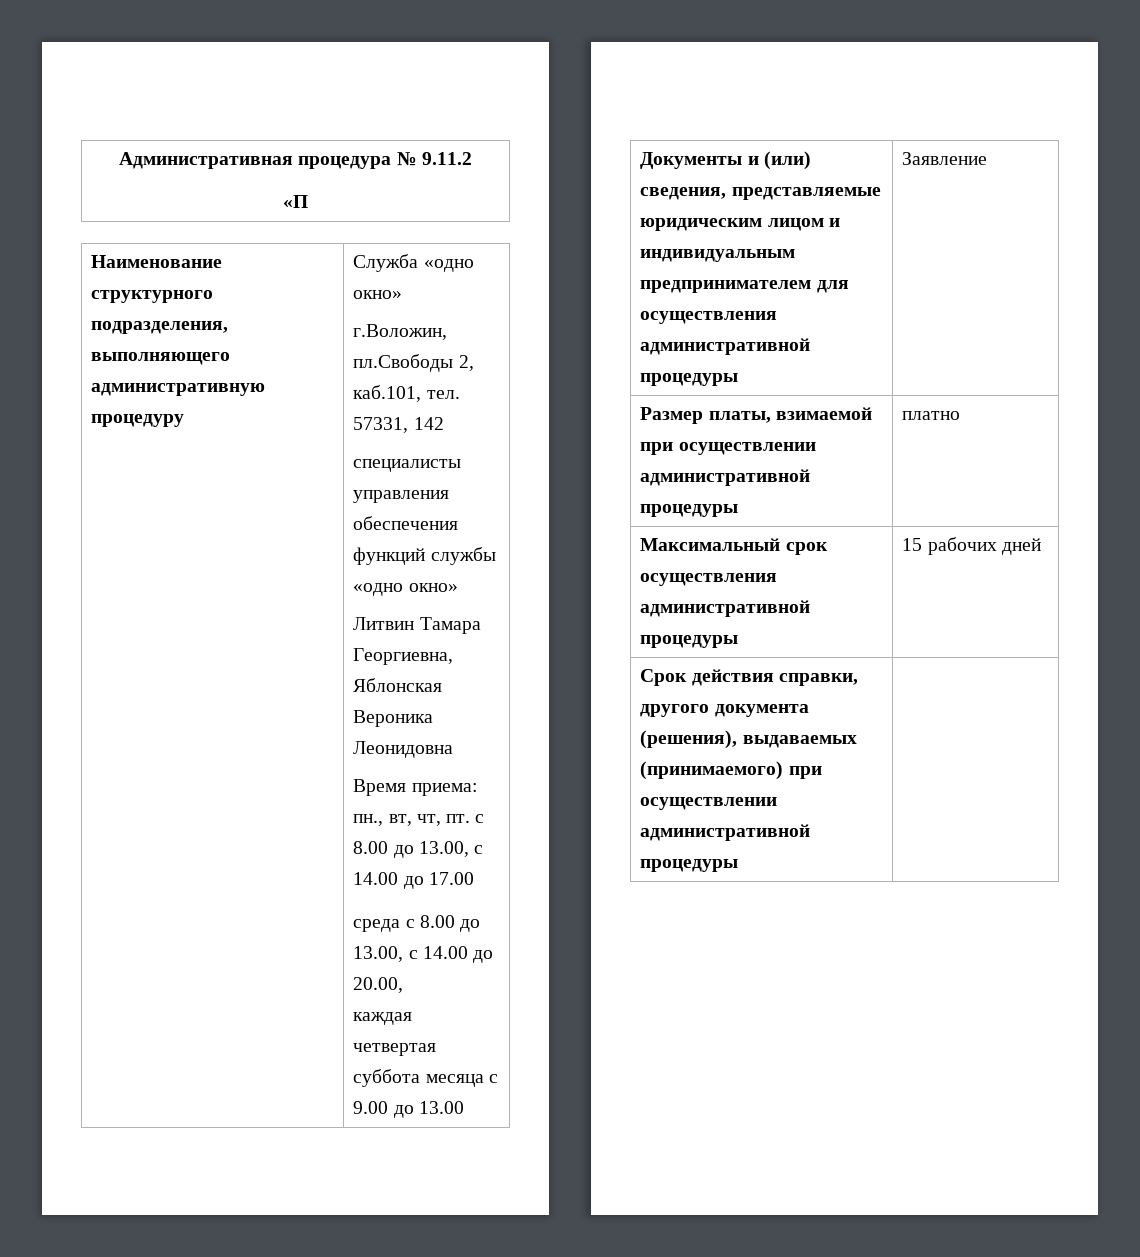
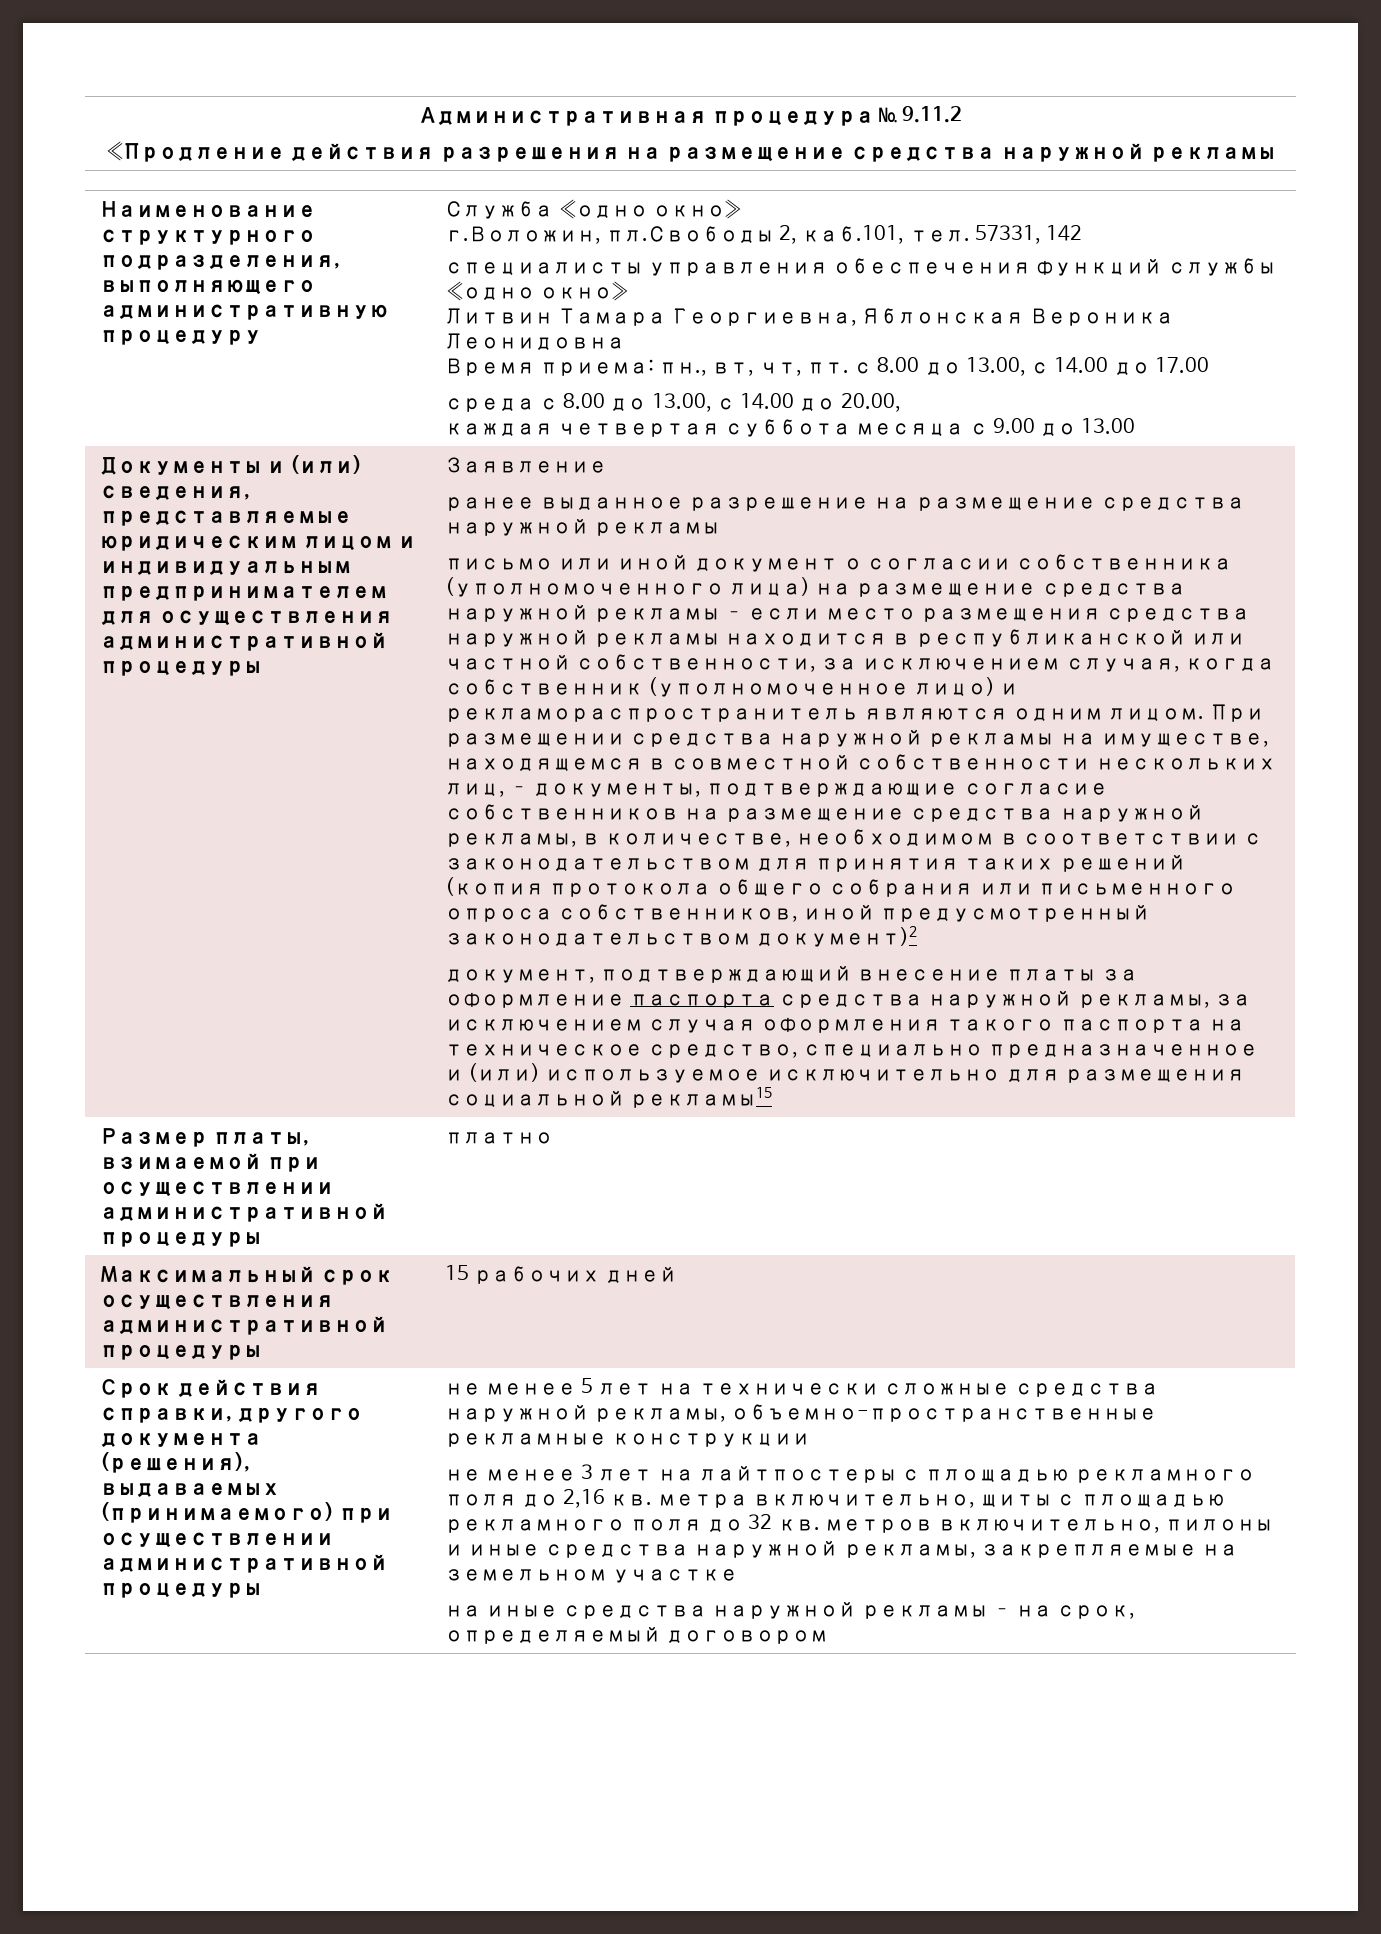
  Административная процедура № 9.11.2
- «П
+ «Продление действия разрешения на размещение средства наружной рекламы
+ ранее выданное разрешение на размещение средства наружной рекламы
+ письмо или иной документ о согласии собственника (уполномоченного лица) на размещение средства наружной рекламы – если место размещения средства наружной рекламы находится в республиканской или частной собственности, за исключением случая, когда собственник (уполномоченное лицо) и рекламораспространитель являются одним лицом. При размещении средства наружной рекламы на имуществе, находящемся в совместной собственности нескольких лиц, – документы, подтверждающие согласие собственников на размещение средства наружной рекламы, в количестве, необходимом в соответствии с законодательством для принятия таких решений (копия протокола общего собрания или письменного опроса собственников, иной предусмотренный законодательством документ)2
+ документ, подтверждающий внесение платы за оформление паспорта средства наружной рекламы, за исключением случая оформления такого паспорта на техническое средство, специально предназначенное и (или) используемое исключительно для размещения социальной рекламы15
+ не менее 5 лет на технически сложные средства наружной рекламы, объемно-пространственные рекламные конструкции
+ не менее 3 лет на лайтпостеры с площадью рекламного поля до 2,16 кв. метра включительно, щиты с площадью рекламного поля до 32 кв. метров включительно, пилоны и иные средства наружной рекламы, закрепляемые на земельном участке
+ на иные средства наружной рекламы – на срок, определяемый договором

